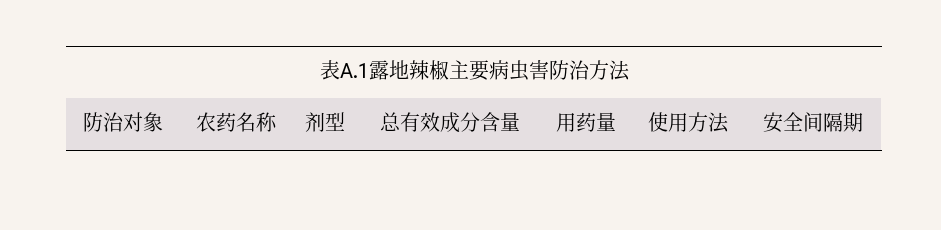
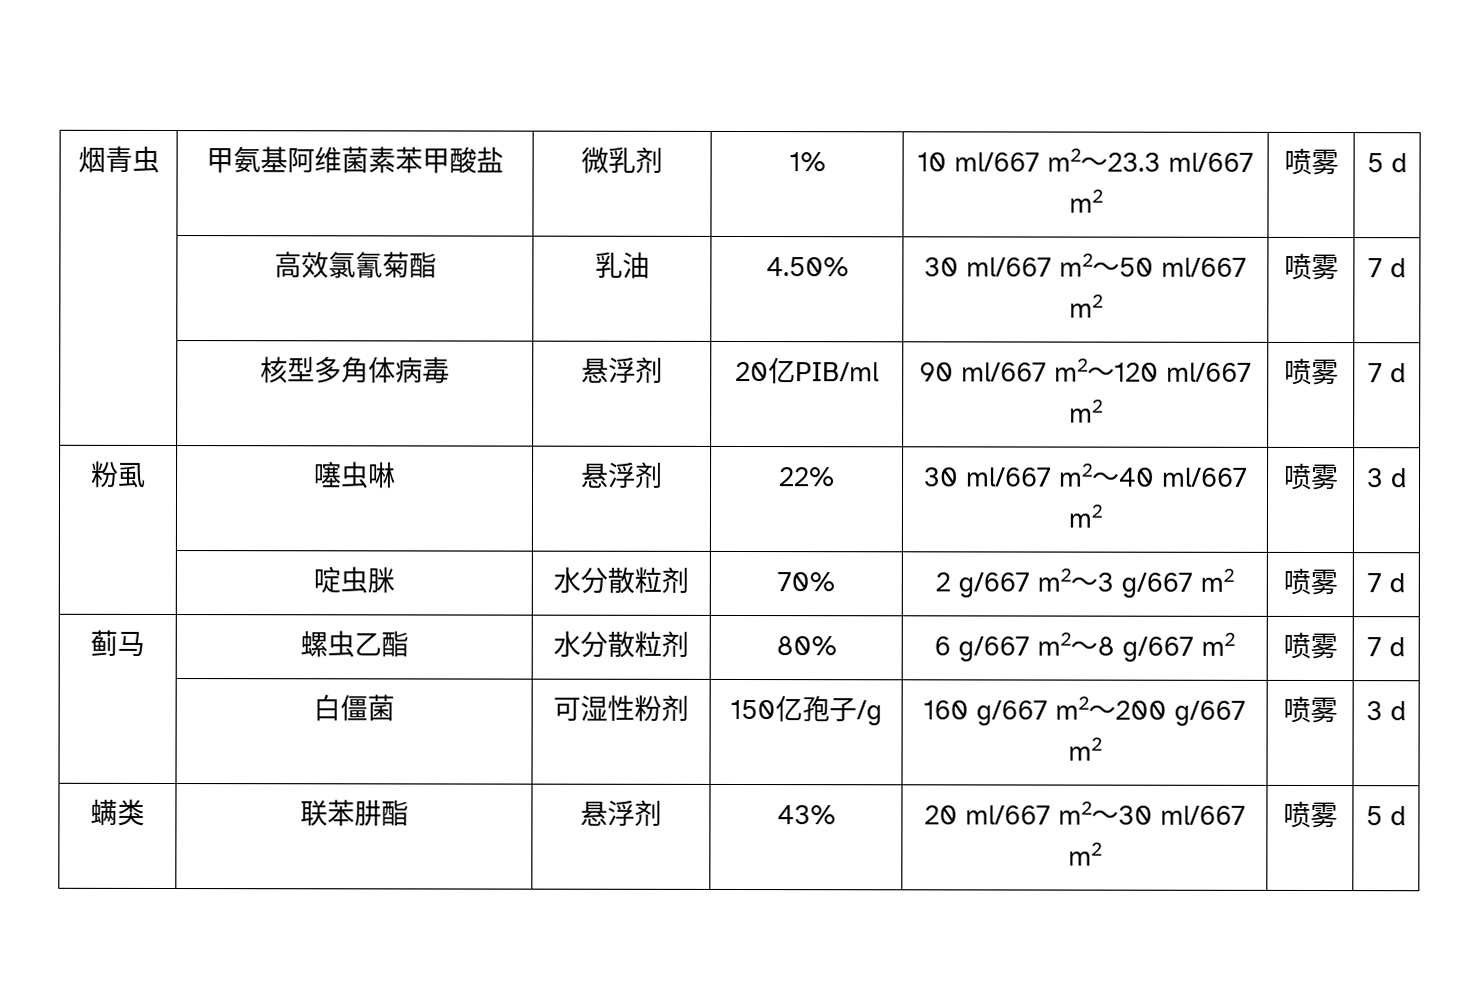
- 表A.1露地辣椒主要病虫害防治方法
- 防治对象 | 农药名称 | 剂型 | 总有效成分含量 | 用药量 | 使用方法 | 安全间隔期
+ 烟青虫 | 甲氨基阿维菌素苯甲酸盐 | 微乳剂 | 1% | 10 ml/667 m2～23.3 ml/667 m2 | 喷雾 | 5 d
+ | 高效氯氰菊酯 | 乳油 | 4.50% | 30 ml/667 m2～50 ml/667 m2 | 喷雾 | 7 d
+ | 核型多角体病毒 | 悬浮剂 | 20亿PIB/ml | 90 ml/667 m2～120 ml/667 m2 | 喷雾 | 7 d
+ 粉虱 | 噻虫啉 | 悬浮剂 | 22% | 30 ml/667 m2～40 ml/667 m2 | 喷雾 | 3 d
+ | 啶虫脒 | 水分散粒剂 | 70% | 2 g/667 m2～3 g/667 m2 | 喷雾 | 7 d
+ 蓟马 | 螺虫乙酯 | 水分散粒剂 | 80% | 6 g/667 m2～8 g/667 m2 | 喷雾 | 7 d
+ | 白僵菌 | 可湿性粉剂 | 150亿孢子/g | 160 g/667 m2～200 g/667 m2 | 喷雾 | 3 d
+ 螨类 | 联苯肼酯 | 悬浮剂 | 43% | 20 ml/667 m2～30 ml/667 m2 | 喷雾 | 5 d

